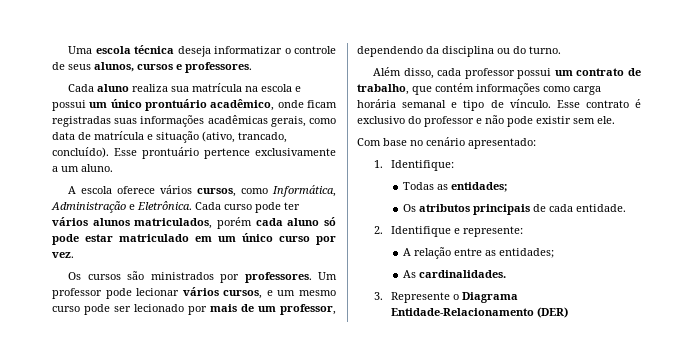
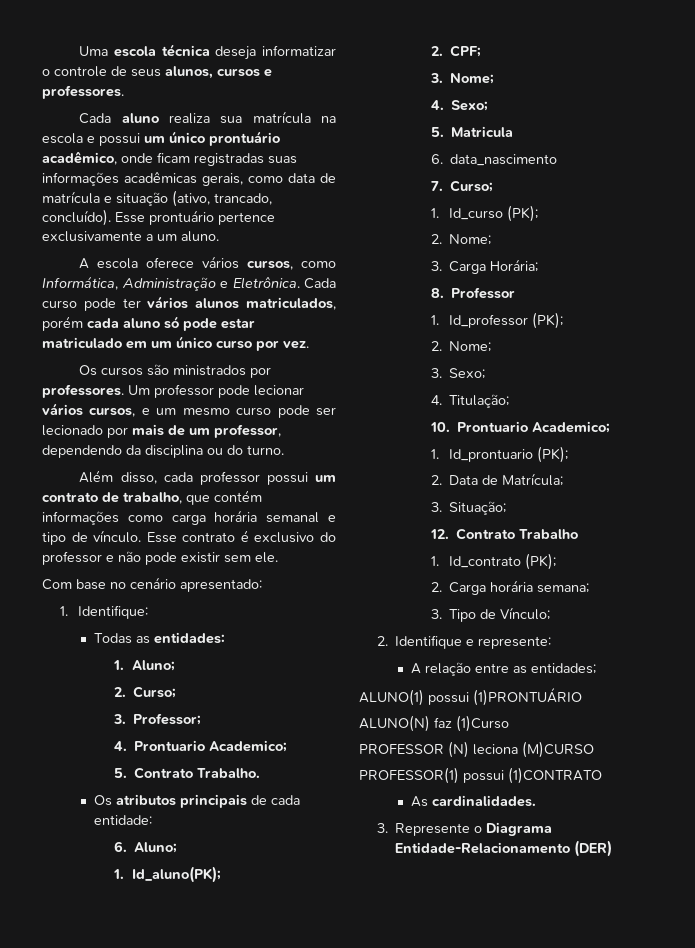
- Todas as entidades;
+ Todas as entidades:
+ 1. Aluno;
+ 2. Curso;
+ 3. Professor;
+ 4. Prontuario Academico;
+ 5. Contrato Trabalho.
- Os atributos principais de cada entidade.
+ Os atributos principais de cada entidade:
+ 6. Aluno;
+ 1. Id_aluno(PK);
+ 2. CPF;
+ 3. Nome;
+ 4. Sexo;
+ 5. Matricula
+ 6. data_nascimento
+ 7. Curso;
+ 1. Id_curso (PK);
+ 2. Nome;
+ 3. Carga Horária;
+ 8. Professor
+ 1. Id_professor (PK);
+ 2. Nome;
+ 3. Sexo;
+ 4. Titulação;
+ 10. Prontuario Academico;
+ 1. Id_prontuario (PK);
+ 2. Data de Matrícula;
+ 3. Situação;
+ 12. Contrato Trabalho
+ 1. Id_contrato (PK);
+ 2. Carga horária semana;
+ 3. Tipo de Vínculo;
+ ALUNO(1) possui (1)PRONTUÁRIO
+ ALUNO(N) faz (1)Curso
+ PROFESSOR (N) leciona (M)CURSO
+ PROFESSOR(1) possui (1)CONTRATO

